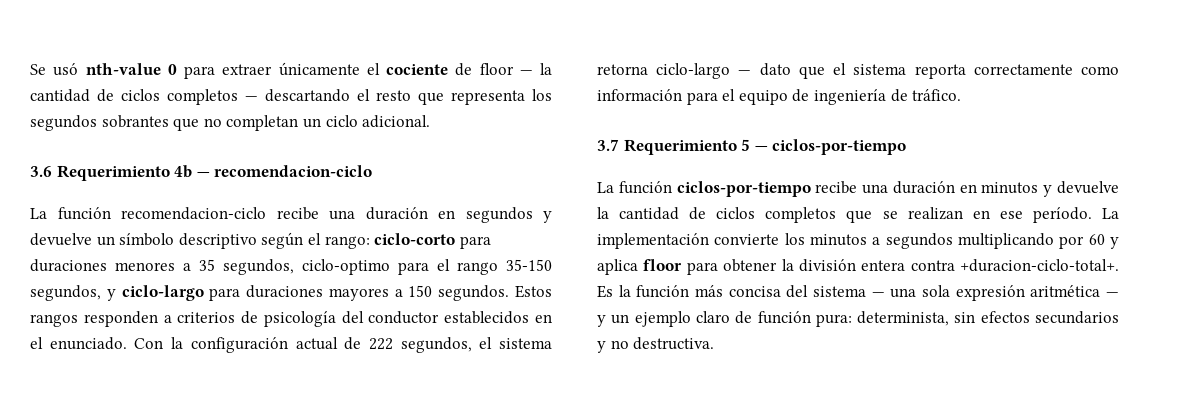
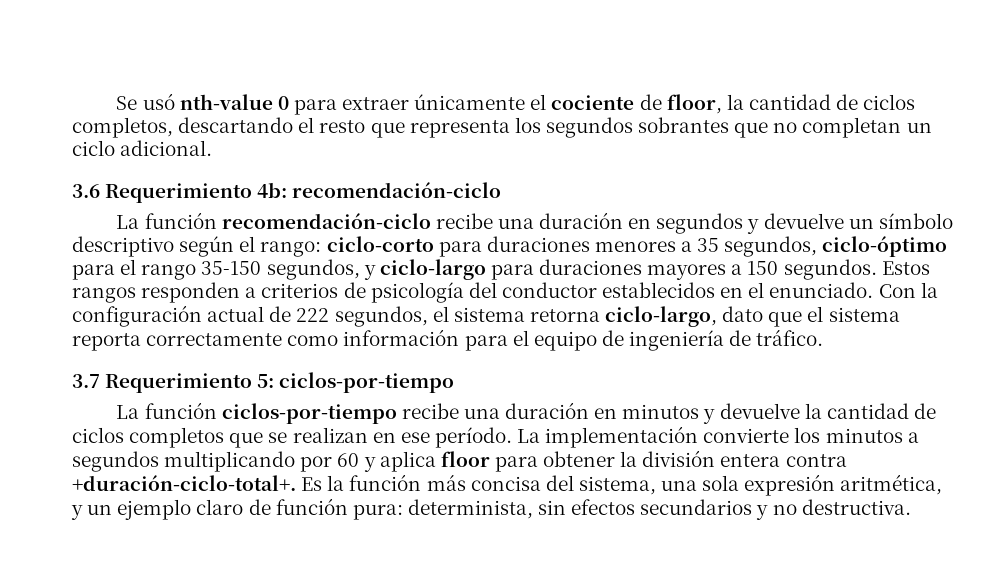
- Se usó nth-value 0 para extraer únicamente el cociente de floor — la cantidad de ciclos completos — descartando el resto que representa los segundos sobrantes que no completan un ciclo adicional.
+ Se usó nth-value 0 para extraer únicamente el cociente de floor, la cantidad de ciclos completos, descartando el resto que representa los segundos sobrantes que no completan un ciclo adicional.
- 3.6 Requerimiento 4b — recomendacion-ciclo
- La función recomendacion-ciclo recibe una duración en segundos y devuelve un símbolo descriptivo según el rango: ciclo-corto para duraciones menores a 35 segundos, ciclo-optimo para el rango 35-150 segundos, y ciclo-largo para duraciones mayores a 150 segundos.
+ 3.6 Requerimiento 4b: recomendación-ciclo
+ La función recomendación-ciclo recibe una duración en segundos y devuelve un símbolo descriptivo según el rango: ciclo-corto para duraciones menores a 35 segundos, ciclo-óptimo para el rango 35-150 segundos, y ciclo-largo para duraciones mayores a 150 segundos.
- Con la configuración actual de 222 segundos, el sistema retorna ciclo-largo — dato que el sistema reporta correctamente como información para el equipo de ingeniería de tráfico.
+ Con la configuración actual de 222 segundos, el sistema retorna ciclo-largo, dato que el sistema reporta correctamente como información para el equipo de ingeniería de tráfico.
- 3.7 Requerimiento 5 — ciclos-por-tiempo
+ 3.7 Requerimiento 5: ciclos-por-tiempo
- La implementación convierte los minutos a segundos multiplicando por 60 y aplica floor para obtener la división entera contra +duracion-ciclo-total+.
+ La implementación convierte los minutos a segundos multiplicando por 60 y aplica floor para obtener la división entera contra +duración-ciclo-total+.
- Es la función más concisa del sistema — una sola expresión aritmética — y un ejemplo claro de función pura: determinista, sin efectos secundarios y no destructiva.
+ Es la función más concisa del sistema, una sola expresión aritmética, y un ejemplo claro de función pura: determinista, sin efectos secundarios y no destructiva.

